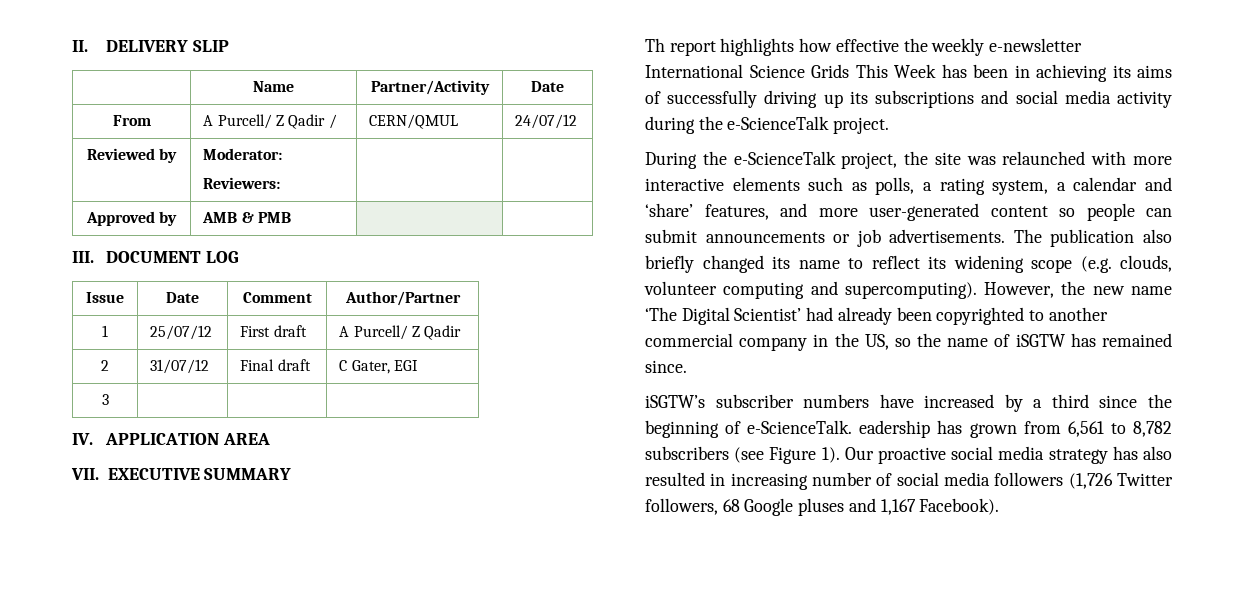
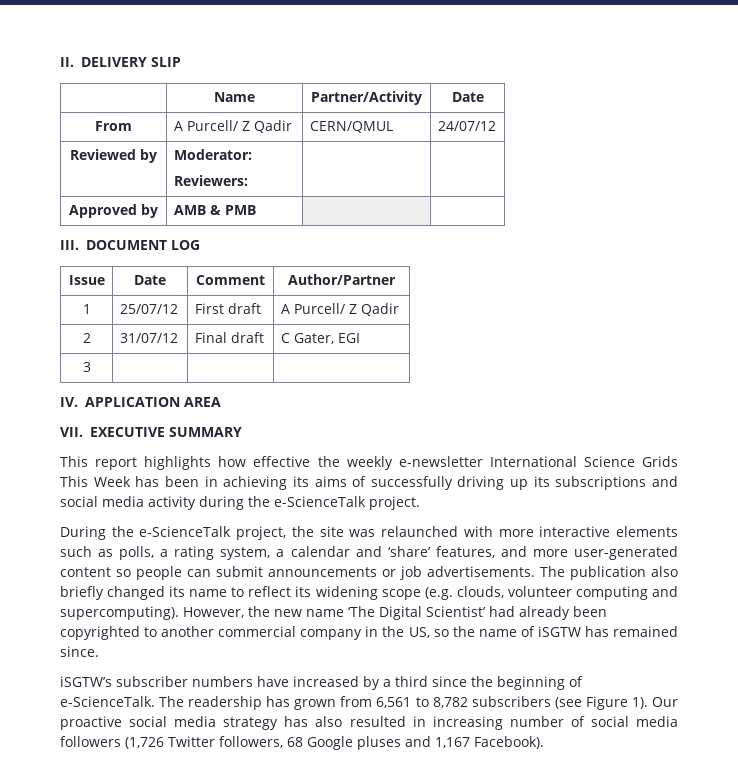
- From | A Purcell/ Z Qadir / | CERN/QMUL | 24/07/12
+ From | A Purcell/ Z Qadir | CERN/QMUL | 24/07/12
- Th report highlights how effective the weekly e-newsletter International Science Grids This Week has been in achieving its aims of successfully driving up its subscriptions and social media activity during the e-ScienceTalk project.
+ This report highlights how effective the weekly e-newsletter International Science Grids This Week has been in achieving its aims of successfully driving up its subscriptions and social media activity during the e-ScienceTalk project.
- iSGTW’s subscriber numbers have increased by a third since the beginning of e-ScienceTalk. eadership has grown from 6,561 to 8,782 subscribers (see Figure 1).
+ iSGTW’s subscriber numbers have increased by a third since the beginning of e-ScienceTalk. The readership has grown from 6,561 to 8,782 subscribers (see Figure 1).

